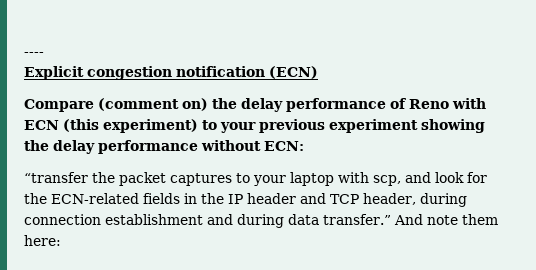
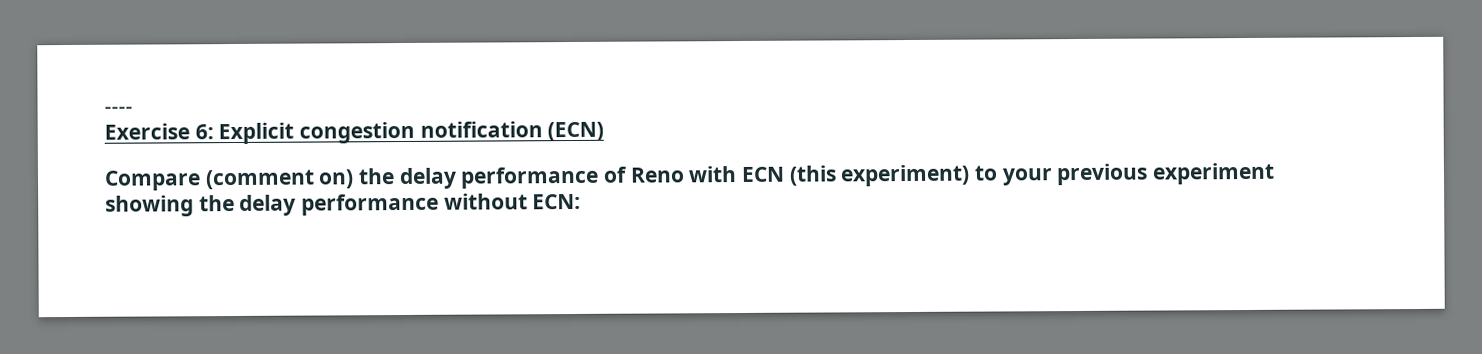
- Explicit congestion notification (ECN)
+ Exercise 6: Explicit congestion notification (ECN)
- “transfer the packet captures to your laptop with scp, and look for the ECN-related fields in the IP header and TCP header, during connection establishment and during data transfer.” And note them here:

